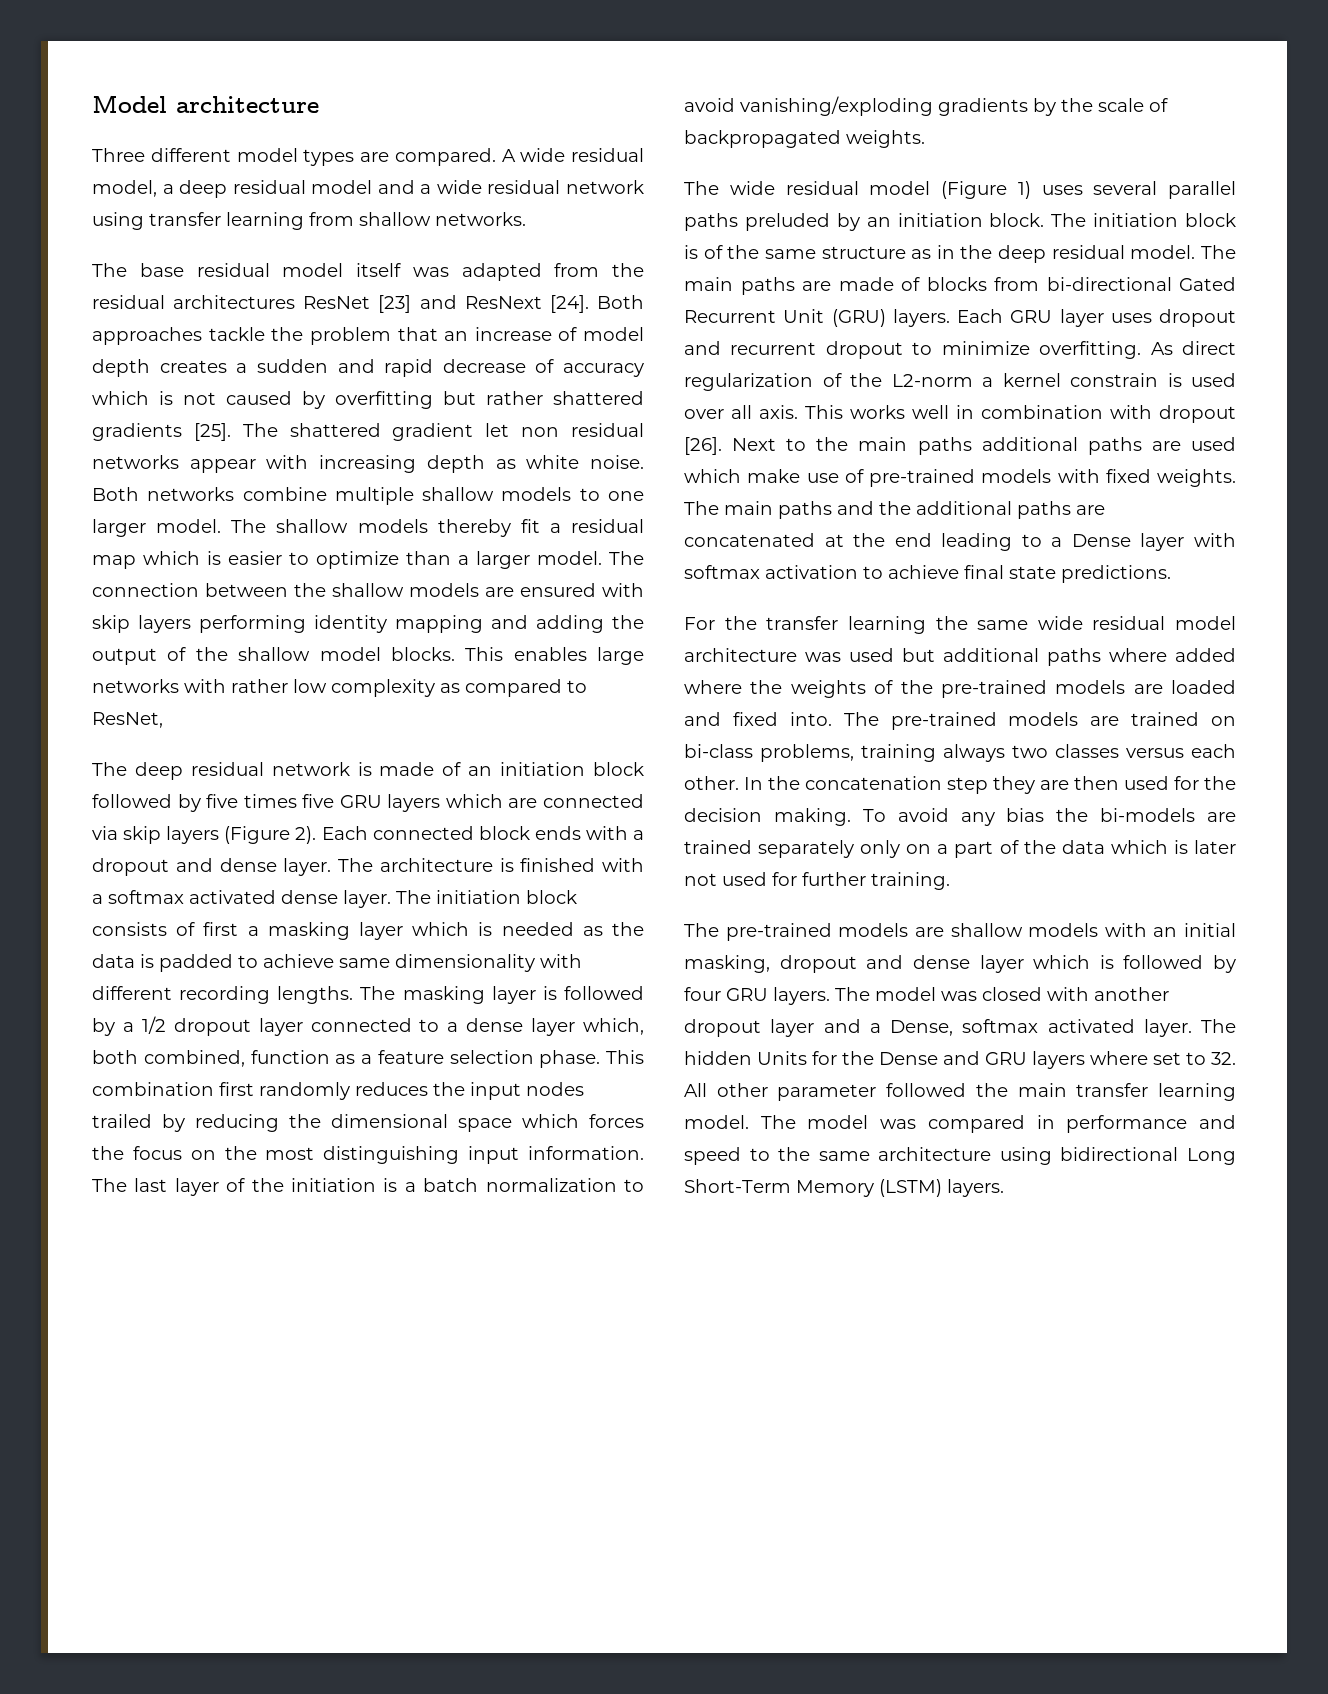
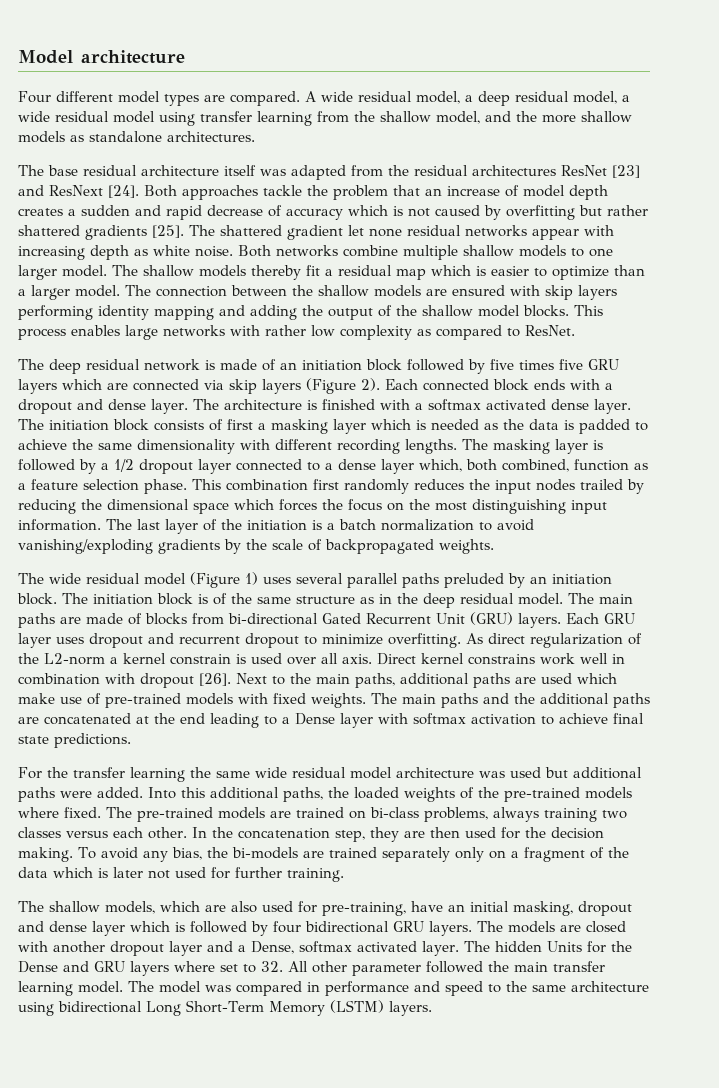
- Three different model types are compared.
+ Four different model types are compared.
- A wide residual model, a deep residual model and a wide residual network using transfer learning from shallow networks.
+ A wide residual model, a deep residual model, a wide residual model using transfer learning from the shallow model, and the more shallow models as standalone architectures.
- The base residual model itself was adapted from the residual architectures ResNet [23] and ResNext [24].
+ The base residual architecture itself was adapted from the residual architectures ResNet [23] and ResNext [24].
- The shattered gradient let non residual networks appear with increasing depth as white noise.
+ The shattered gradient let none residual networks appear with increasing depth as white noise.
- This enables large networks with rather low complexity as compared to ResNet,
+ This process enables large networks with rather low complexity as compared to ResNet.
- The initiation block consists of first a masking layer which is needed as the data is padded to achieve same dimensionality with different recording lengths.
+ The initiation block consists of first a masking layer which is needed as the data is padded to achieve the same dimensionality with different recording lengths.
- This works well in combination with dropout [26].
+ Direct kernel constrains work well in combination with dropout [26].
- Next to the main paths additional paths are used which make use of pre-trained models with fixed weights.
+ Next to the main paths, additional paths are used which make use of pre-trained models with fixed weights.
- For the transfer learning the same wide residual model architecture was used but additional paths where added where the weights of the pre-trained models are loaded and fixed into.
+ For the transfer learning the same wide residual model architecture was used but additional paths were added. Into this additional paths, the loaded weights of the pre-trained models where fixed.
- The pre-trained models are trained on bi-class problems, training always two classes versus each other.
+ The pre-trained models are trained on bi-class problems, always training two classes versus each other.
- In the concatenation step they are then used for the decision making.
+ In the concatenation step, they are then used for the decision making.
- To avoid any bias the bi-models are trained separately only on a part of the data which is later not used for further training.
+ To avoid any bias, the bi-models are trained separately only on a fragment of the data which is later not used for further training.
- The pre-trained models are shallow models with an initial masking, dropout and dense layer which is followed by four GRU layers.
+ The shallow models, which are also used for pre-training, have an initial masking, dropout and dense layer which is followed by four bidirectional GRU layers.
- The model was closed with another dropout layer and a Dense, softmax activated layer.
+ The models are closed with another dropout layer and a Dense, softmax activated layer.

